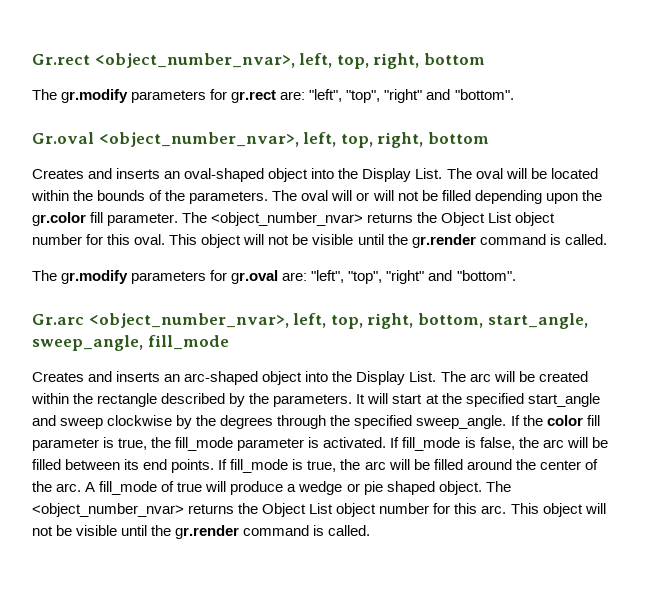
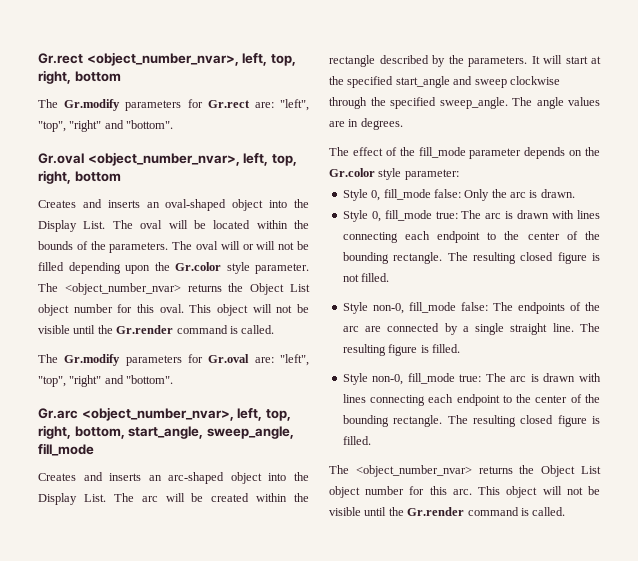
- The gr.modify parameters for gr.rect are: "left", "top", "right" and "bottom".
+ The Gr.modify parameters for Gr.rect are: "left", "top", "right" and "bottom".
- The oval will or will not be filled depending upon the gr.color fill parameter.
+ The oval will or will not be filled depending upon the Gr.color style parameter.
- The <object_number_nvar> returns the Object List object number for this oval. This object will not be visible until the gr.render command is called.
+ The <object_number_nvar> returns the Object List object number for this oval. This object will not be visible until the Gr.render command is called.
- The gr.modify parameters for gr.oval are: "left", "top", "right" and "bottom".
+ The Gr.modify parameters for Gr.oval are: "left", "top", "right" and "bottom".
- It will start at the specified start_angle and sweep clockwise by the degrees through the specified sweep_angle.
+ It will start at the specified start_angle and sweep clockwise through the specified sweep_angle.
- If the color fill parameter is true, the fill_mode parameter is activated. If fill_mode is false, the arc will be filled between its end points. If fill_mode is true, the arc will be filled around the center of the arc. A fill_mode of true will produce a wedge or pie shaped object. The <object_number_nvar> returns the Object List object number for this arc. This object will not be visible until the gr.render command is called.
+ The angle values are in degrees.
+ The effect of the fill_mode parameter depends on the Gr.color style parameter:
+ Style 0, fill_mode false: Only the arc is drawn.
+ Style 0, fill_mode true: The arc is drawn with lines connecting each endpoint to the center of the bounding rectangle. The resulting closed figure is not filled.
+ Style non-0, fill_mode false: The endpoints of the arc are connected by a single straight line. The resulting figure is filled.
+ Style non-0, fill_mode true: The arc is drawn with lines connecting each endpoint to the center of the bounding rectangle. The resulting closed figure is filled.
+ The <object_number_nvar> returns the Object List object number for this arc. This object will not be visible until the Gr.render command is called.

